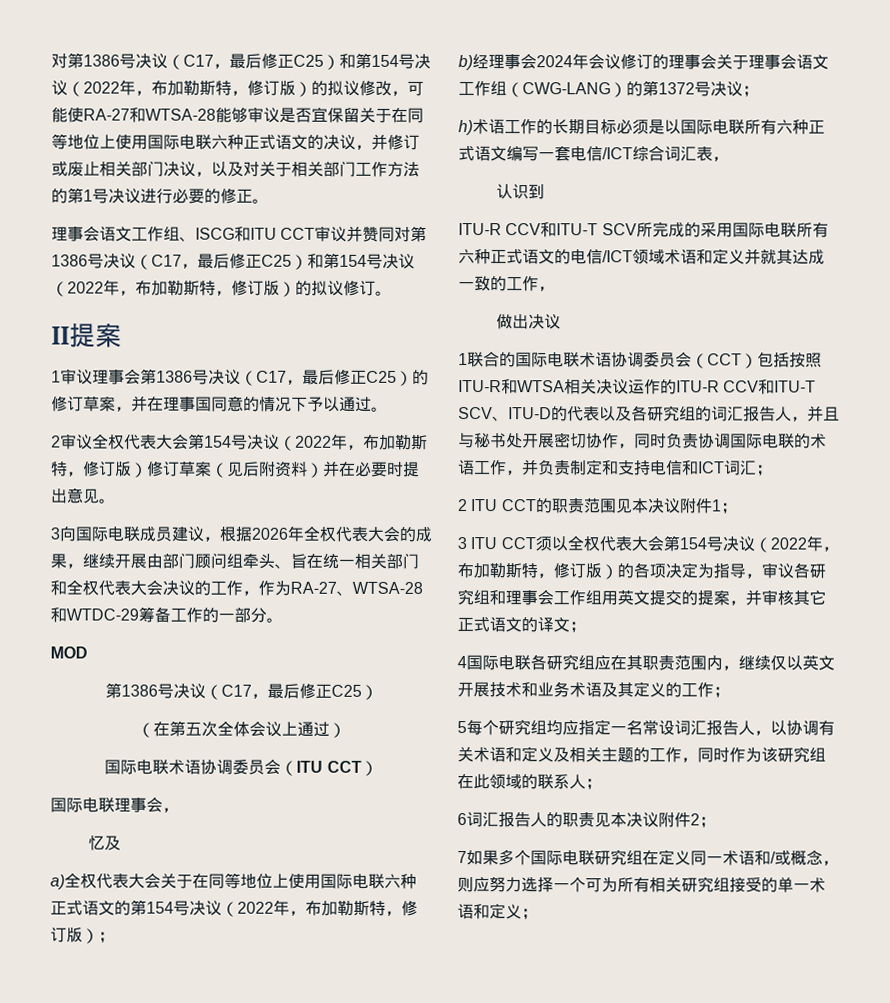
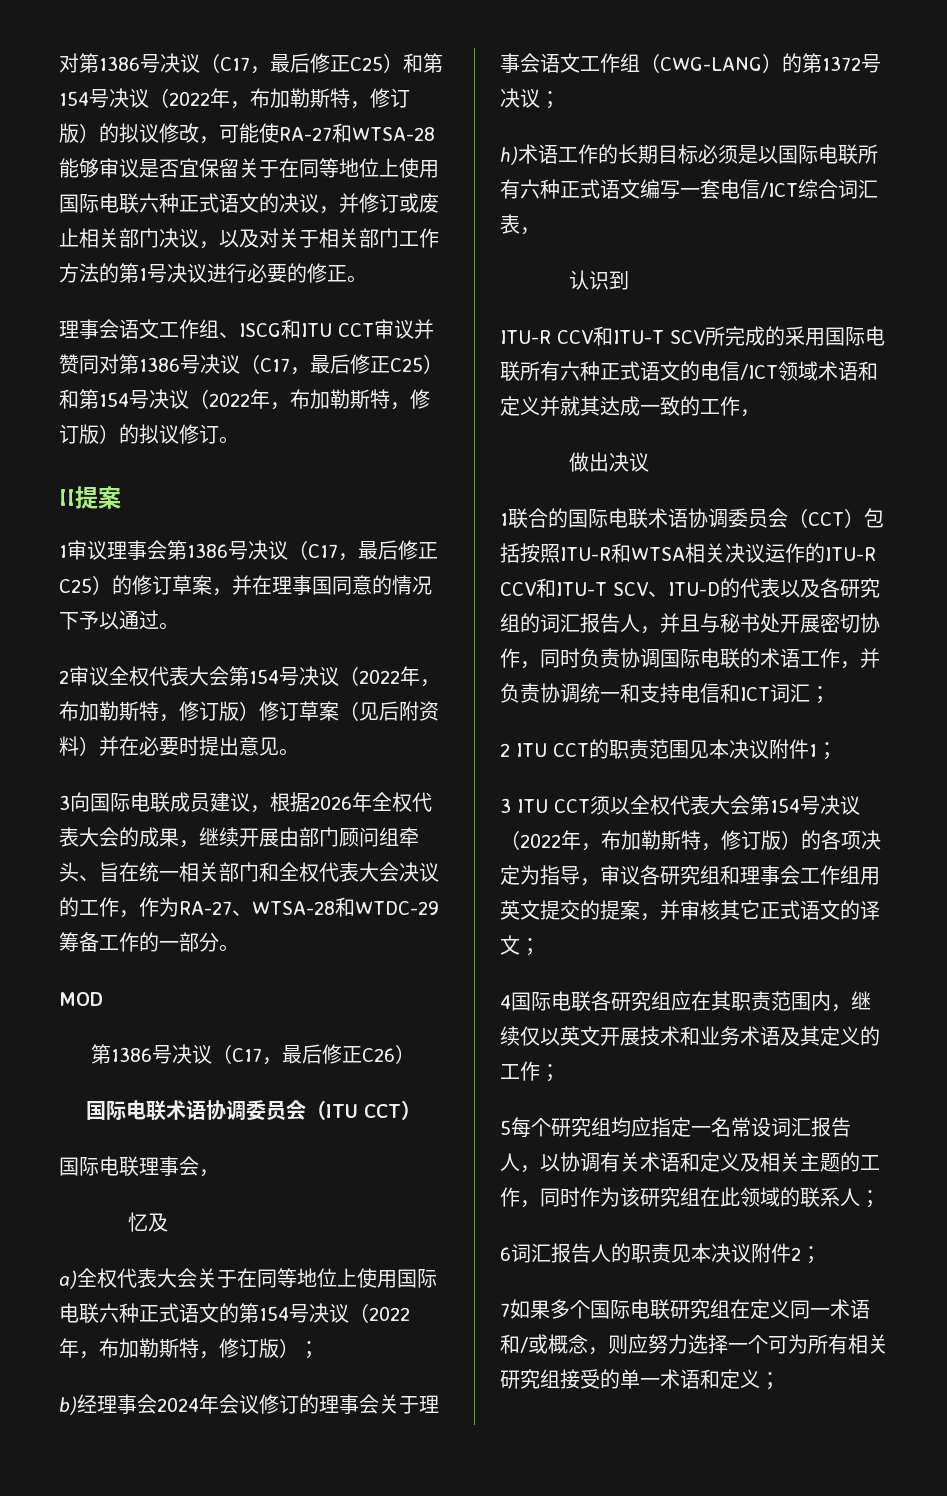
  MOD
- 第1386号决议（C17，最后修正C25）
- （在第五次全体会议上通过）
+ 第1386号决议（C17，最后修正C26）
- 1联合的国际电联术语协调委员会（CCT）包括按照ITU-R和WTSA相关决议运作的ITU-R CCV和ITU-T SCV、ITU-D的代表以及各研究组的词汇报告人，并且与秘书处开展密切协作，同时负责协调国际电联的术语工作，并负责制定和支持电信和ICT词汇；
+ 1联合的国际电联术语协调委员会（CCT）包括按照ITU-R和WTSA相关决议运作的ITU-R CCV和ITU-T SCV、ITU-D的代表以及各研究组的词汇报告人，并且与秘书处开展密切协作，同时负责协调国际电联的术语工作，并负责协调统一和支持电信和ICT词汇；

